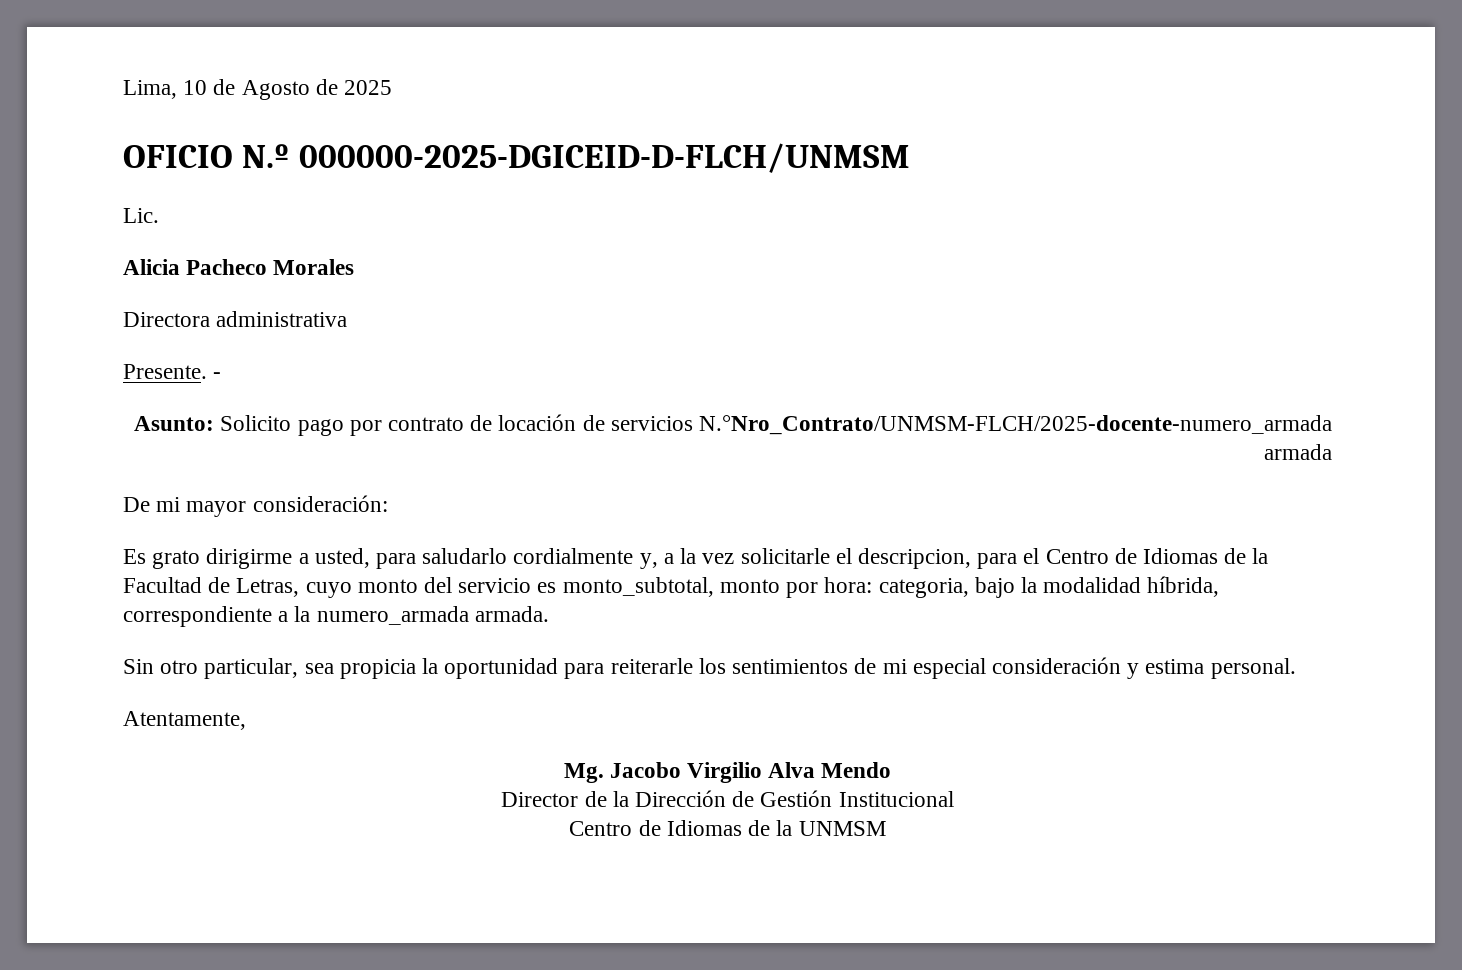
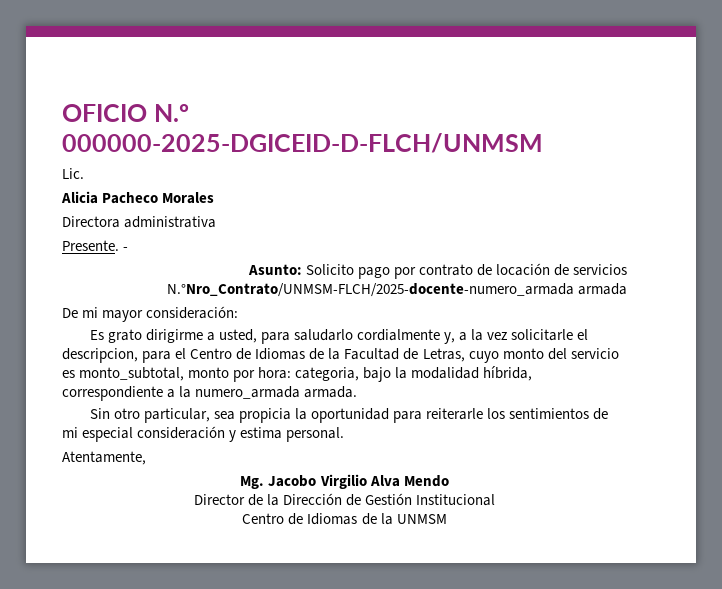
- Lima, 10 de Agosto de 2025

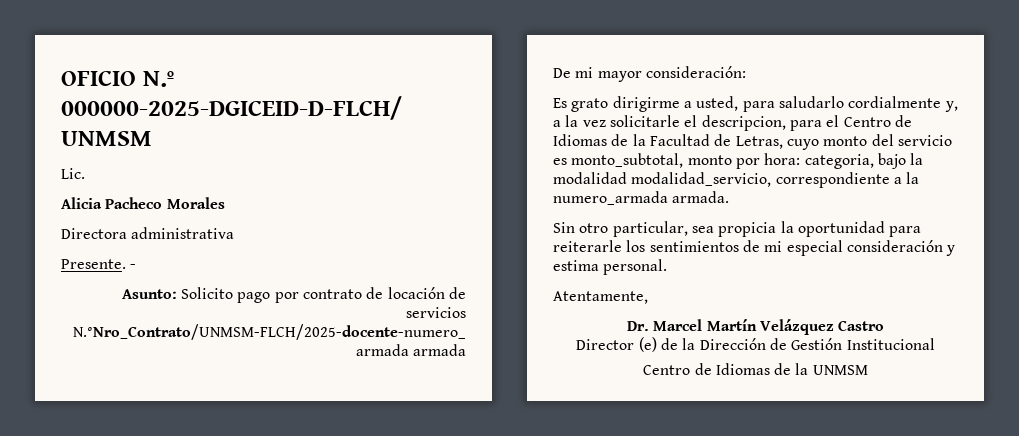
- Es grato dirigirme a usted, para saludarlo cordialmente y, a la vez solicitarle el descripcion, para el Centro de Idiomas de la Facultad de Letras, cuyo monto del servicio es monto_subtotal, monto por hora: categoria, bajo la modalidad híbrida, correspondiente a la numero_armada armada.
+ Es grato dirigirme a usted, para saludarlo cordialmente y, a la vez solicitarle el descripcion, para el Centro de Idiomas de la Facultad de Letras, cuyo monto del servicio es monto_subtotal, monto por hora: categoria, bajo la modalidad modalidad_servicio, correspondiente a la numero_armada armada.
- Mg. Jacobo Virgilio Alva Mendo
+ Dr. Marcel Martín Velázquez Castro
- Director de la Dirección de Gestión Institucional
+ Director (e) de la Dirección de Gestión Institucional

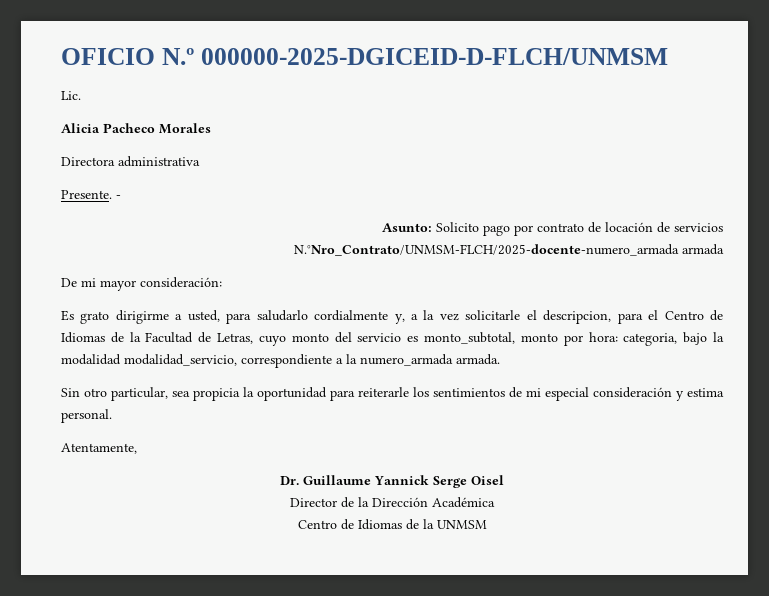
- Dr. Marcel Martín Velázquez Castro
+ Dr. Guillaume Yannick Serge Oisel
- Director (e) de la Dirección de Gestión Institucional
+ Director de la Dirección Académica

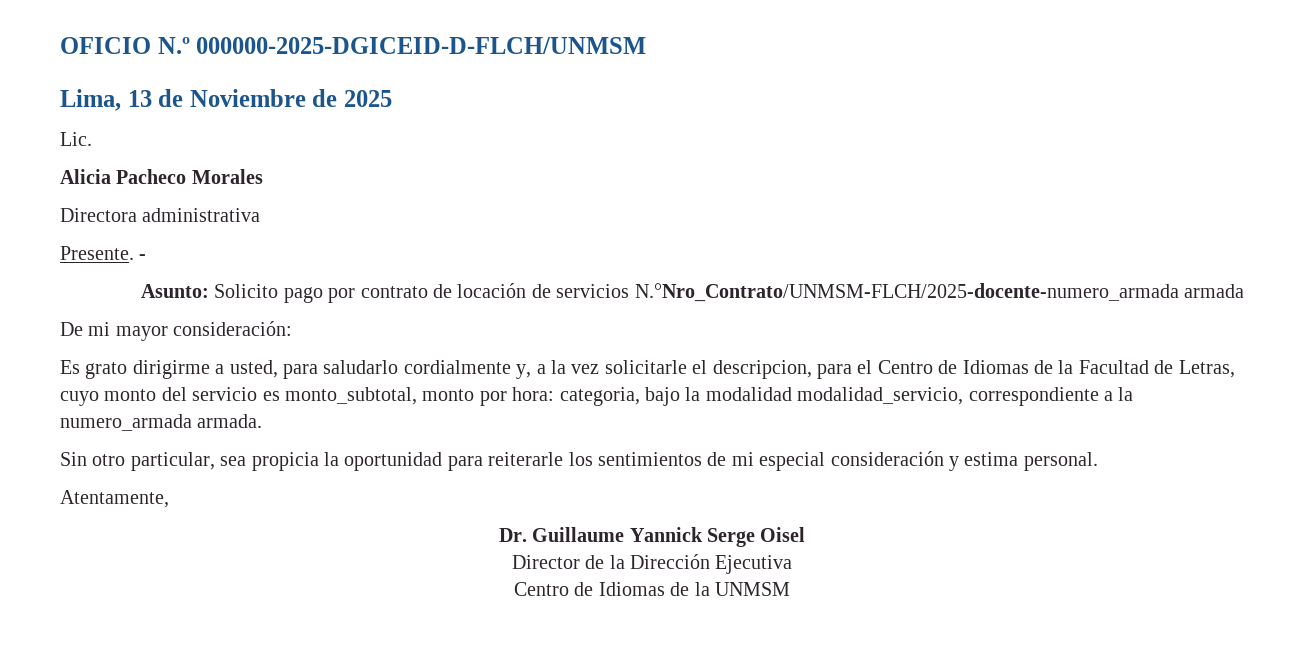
+ Lima, 13 de Noviembre de 2025
- Director de la Dirección Académica
+ Director de la Dirección Ejecutiva

